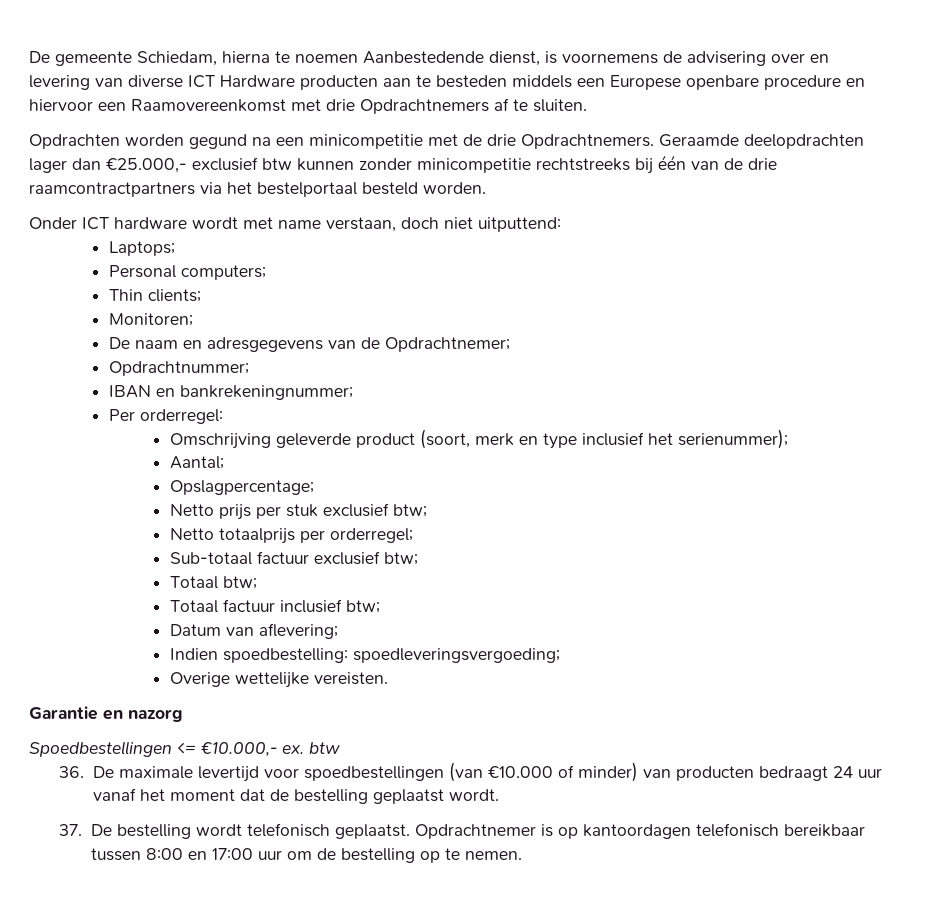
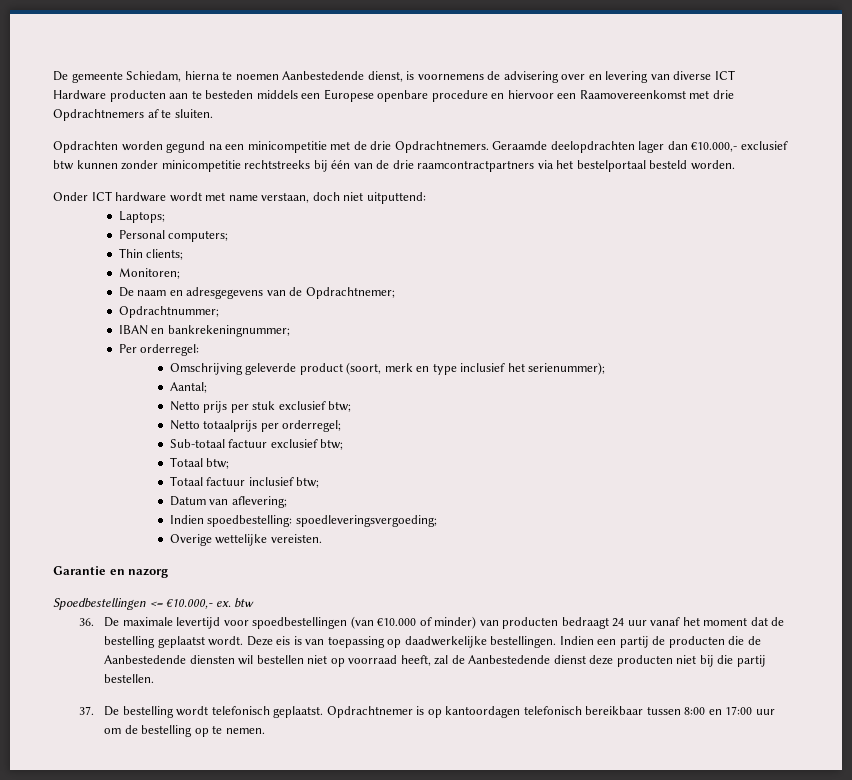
- Geraamde deelopdrachten lager dan €25.000,- exclusief btw kunnen zonder minicompetitie rechtstreeks bij één van de drie raamcontractpartners via het bestelportaal besteld worden.
+ Geraamde deelopdrachten lager dan €10.000,- exclusief btw kunnen zonder minicompetitie rechtstreeks bij één van de drie raamcontractpartners via het bestelportaal besteld worden.
- Opslagpercentage;
+ Deze eis is van toepassing op daadwerkelijke bestellingen. Indien een partij de producten die de Aanbestedende diensten wil bestellen niet op voorraad heeft, zal de Aanbestedende dienst deze producten niet bij die partij bestellen.

